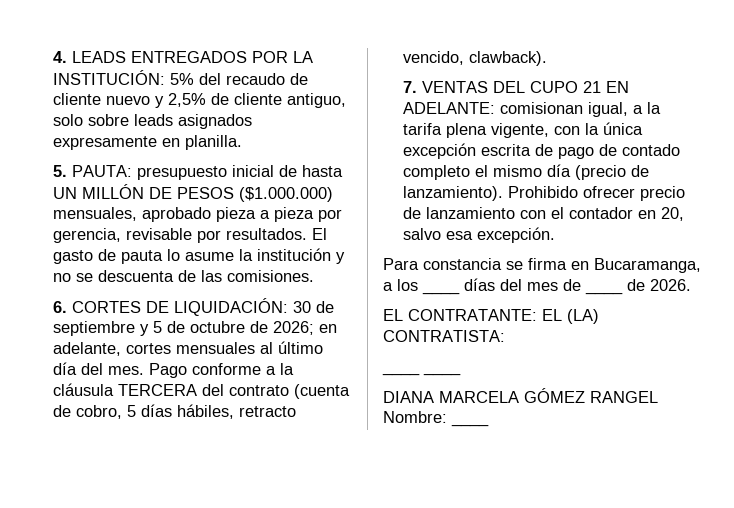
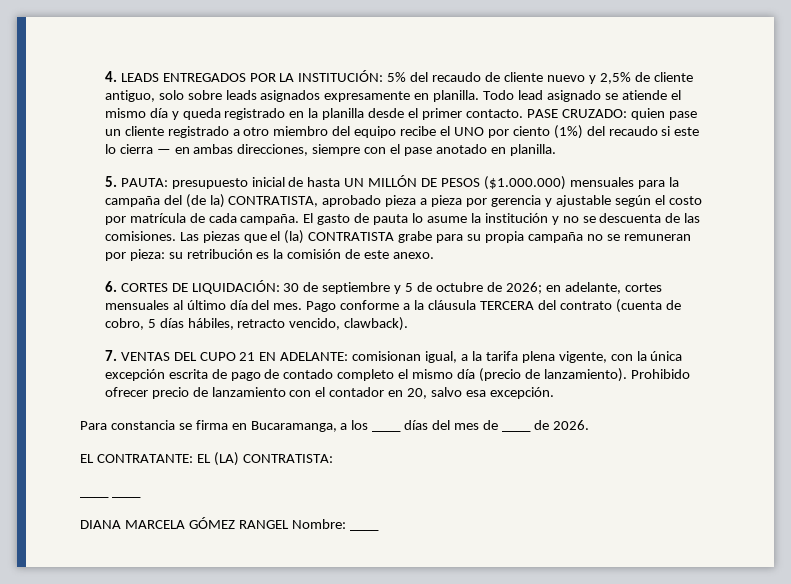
+ Todo lead asignado se atiende el mismo día y queda registrado en la planilla desde el primer contacto. PASE CRUZADO: quien pase un cliente registrado a otro miembro del equipo recibe el UNO por ciento (1%) del recaudo si este lo cierra — en ambas direcciones, siempre con el pase anotado en planilla.
- 5. PAUTA: presupuesto inicial de hasta UN MILLÓN DE PESOS ($1.000.000) mensuales, aprobado pieza a pieza por gerencia, revisable por resultados.
+ 5. PAUTA: presupuesto inicial de hasta UN MILLÓN DE PESOS ($1.000.000) mensuales para la campaña del (de la) CONTRATISTA, aprobado pieza a pieza por gerencia y ajustable según el costo por matrícula de cada campaña.
+ Las piezas que el (la) CONTRATISTA grabe para su propia campaña no se remuneran por pieza: su retribución es la comisión de este anexo.

